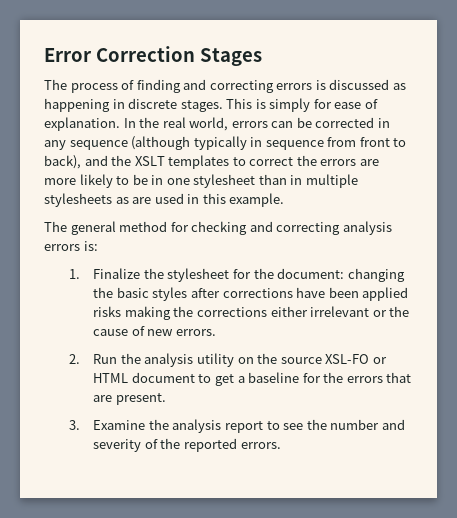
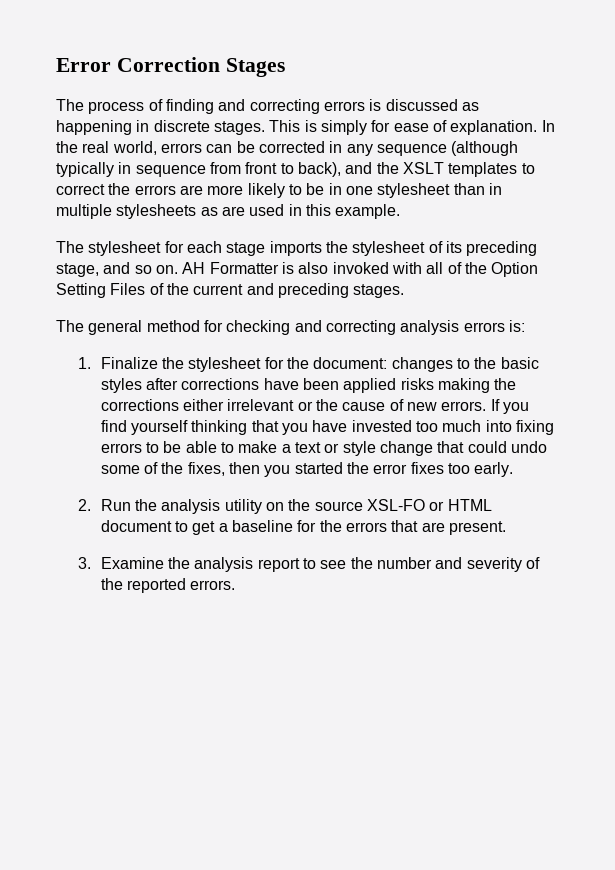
+ The stylesheet for each stage imports the stylesheet of its preceding stage, and so on. AH Formatter is also invoked with all of the Option Setting Files of the current and preceding stages.
- 1. Finalize the stylesheet for the document: changing the basic styles after corrections have been applied risks making the corrections either irrelevant or the cause of new errors.
+ 1. Finalize the stylesheet for the document: changes to the basic styles after corrections have been applied risks making the corrections either irrelevant or the cause of new errors. If you find yourself thinking that you have invested too much into fixing errors to be able to make a text or style change that could undo some of the fixes, then you started the error fixes too early.

